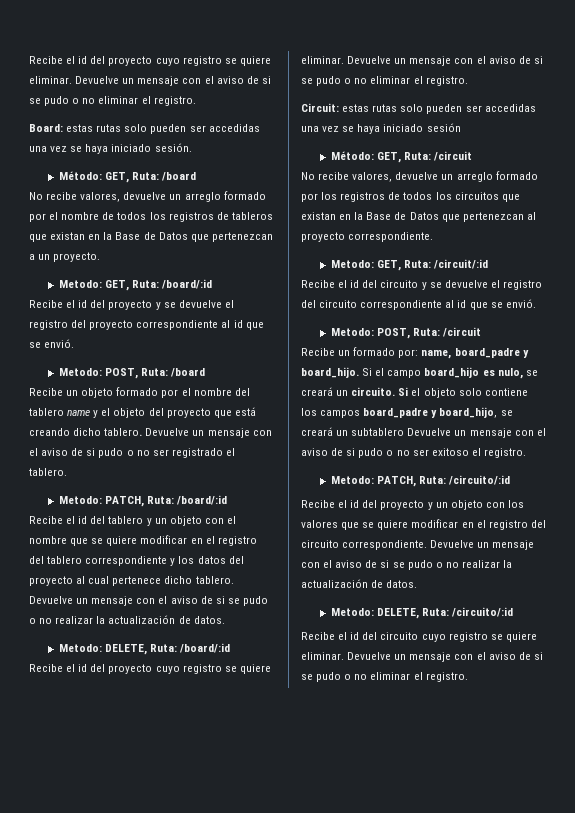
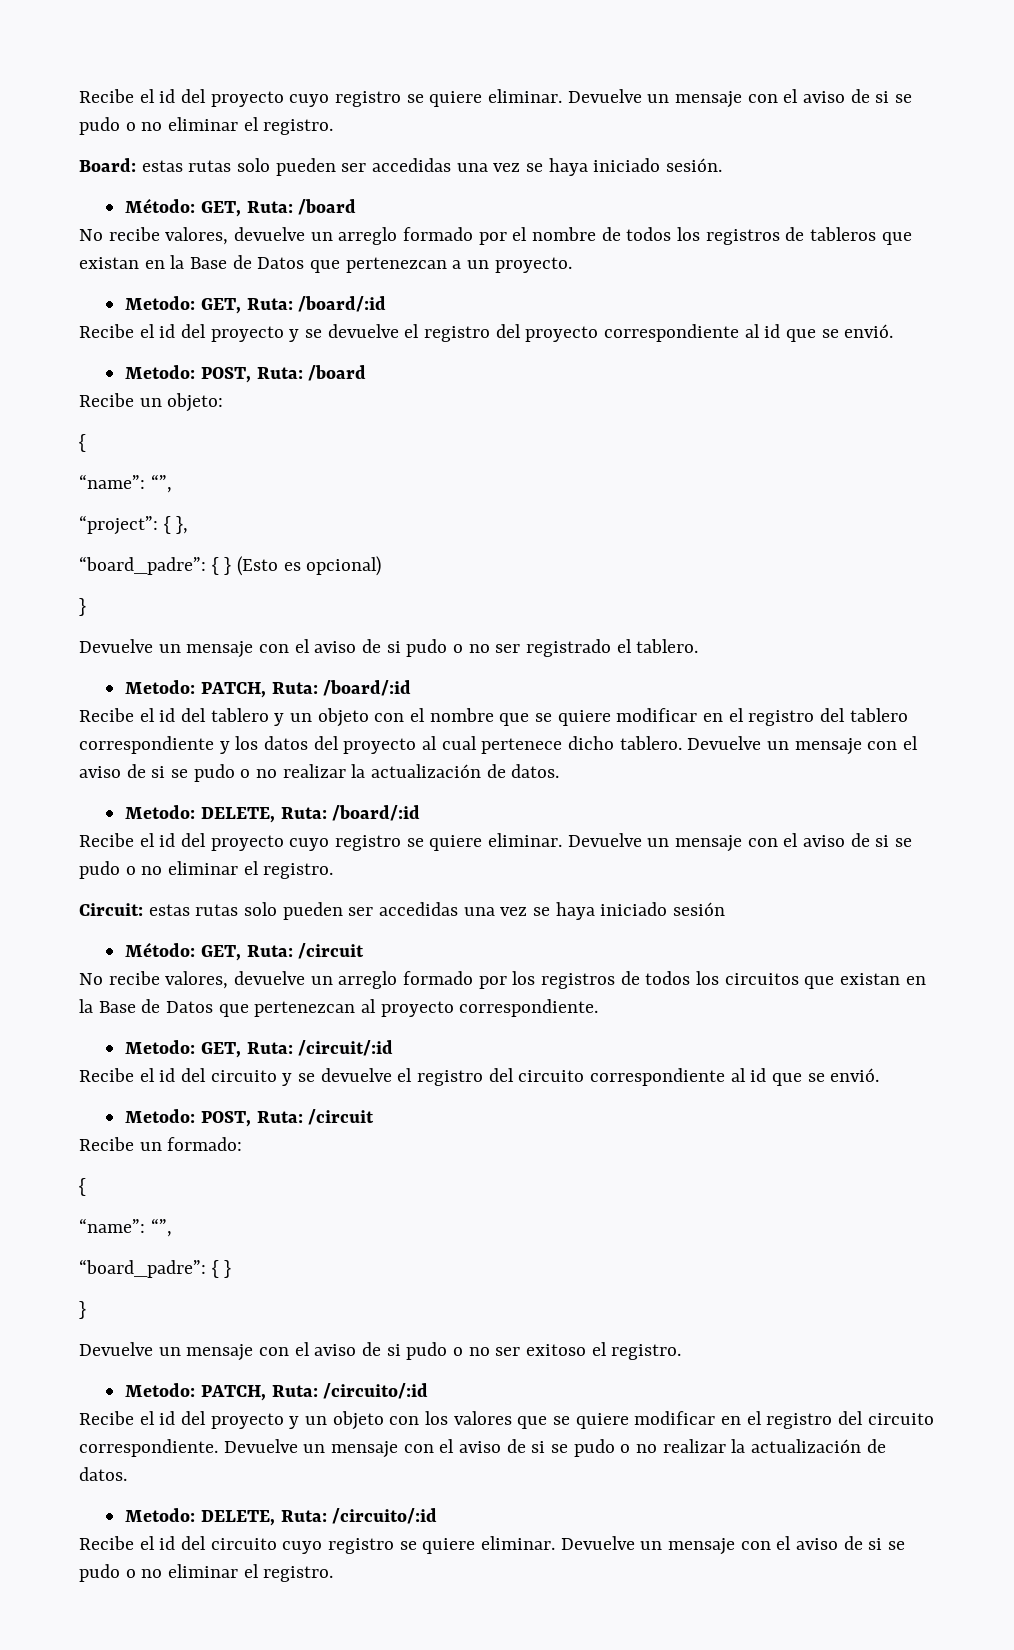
- Recibe un objeto formado por el nombre del tablero name y el objeto del proyecto que está creando dicho tablero. Devuelve un mensaje con el aviso de si pudo o no ser registrado el tablero.
+ Recibe un objeto:
+ {
+ “name”: “”,
+ “project”: { },
+ “board_padre”: { } (Esto es opcional)
+ }
+ Devuelve un mensaje con el aviso de si pudo o no ser registrado el tablero.
- Recibe un formado por: name, board_padre y board_hijo. Si el campo board_hijo es nulo, se creará un circuito. Si el objeto solo contiene los campos board_padre y board_hijo, se creará un subtablero Devuelve un mensaje con el aviso de si pudo o no ser exitoso el registro.
+ Recibe un formado:
+ {
+ “name”: “”,
+ “board_padre”: { }
+ }
+ Devuelve un mensaje con el aviso de si pudo o no ser exitoso el registro.

